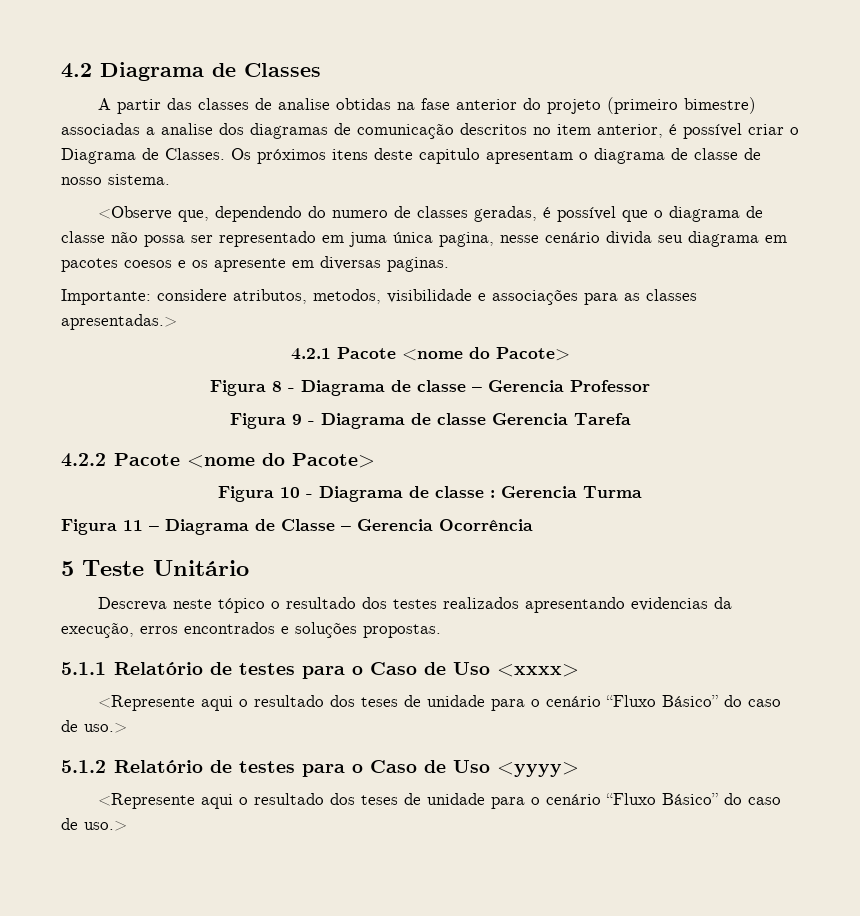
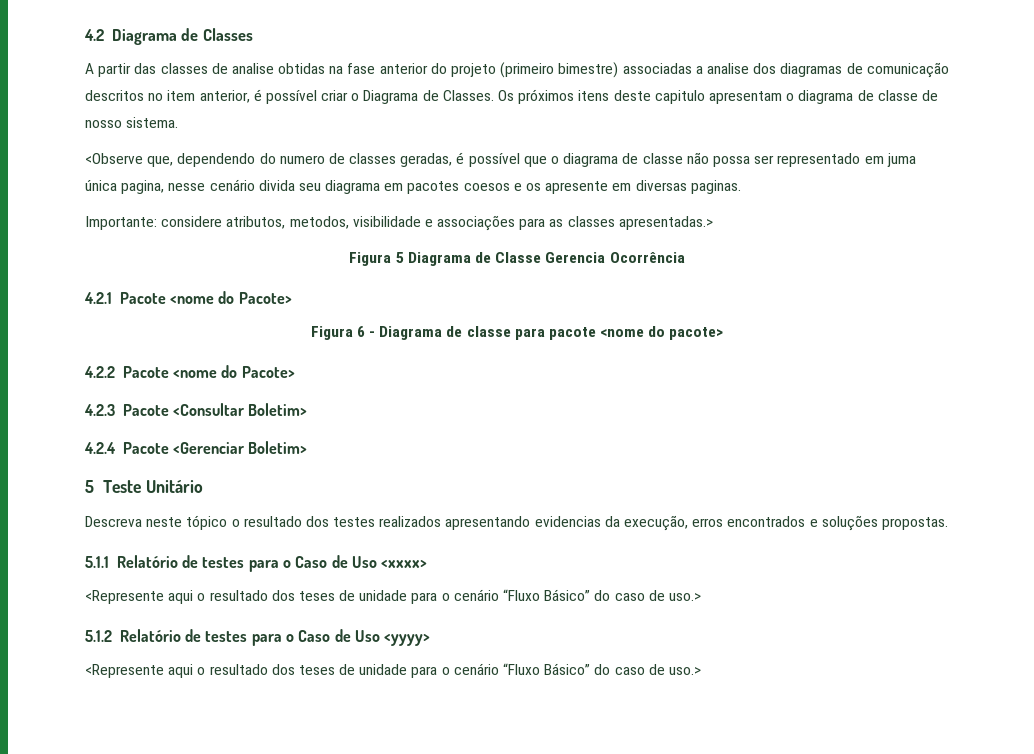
+ Figura 5 Diagrama de Classe Gerencia Ocorrência
  4.2.1 Pacote <nome do Pacote>
- Figura 8 - Diagrama de classe – Gerencia Professor
- Figura 9 - Diagrama de classe Gerencia Tarefa
+ Figura 6 - Diagrama de classe para pacote <nome do pacote>
  4.2.2 Pacote <nome do Pacote>
- Figura 10 - Diagrama de classe : Gerencia Turma
- Figura 11 – Diagrama de Classe – Gerencia Ocorrência
+ 4.2.3 Pacote <Consultar Boletim>
+ 4.2.4 Pacote <Gerenciar Boletim>

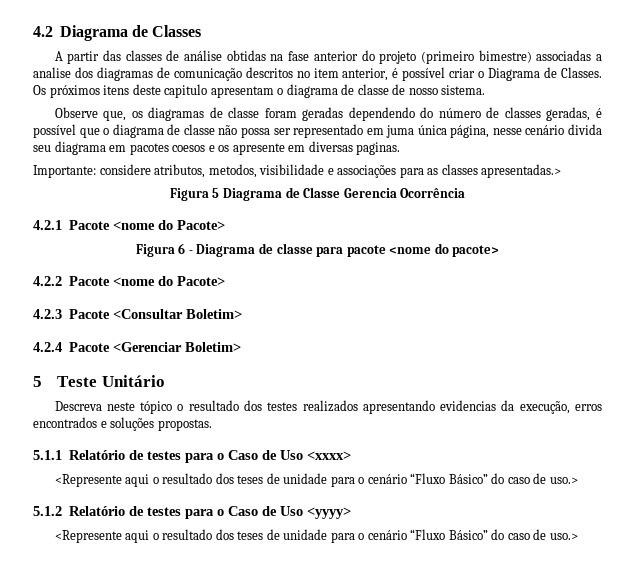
- A partir das classes de analise obtidas na fase anterior do projeto (primeiro bimestre) associadas a analise dos diagramas de comunicação descritos no item anterior, é possível criar o Diagrama de Classes.
+ A partir das classes de análise obtidas na fase anterior do projeto (primeiro bimestre) associadas a analise dos diagramas de comunicação descritos no item anterior, é possível criar o Diagrama de Classes.
- <Observe que, dependendo do numero de classes geradas, é possível que o diagrama de classe não possa ser representado em juma única pagina, nesse cenário divida seu diagrama em pacotes coesos e os apresente em diversas paginas.
+ Observe que, os diagramas de classe foram geradas dependendo do número de classes geradas, é possível que o diagrama de classe não possa ser representado em juma única página, nesse cenário divida seu diagrama em pacotes coesos e os apresente em diversas paginas.

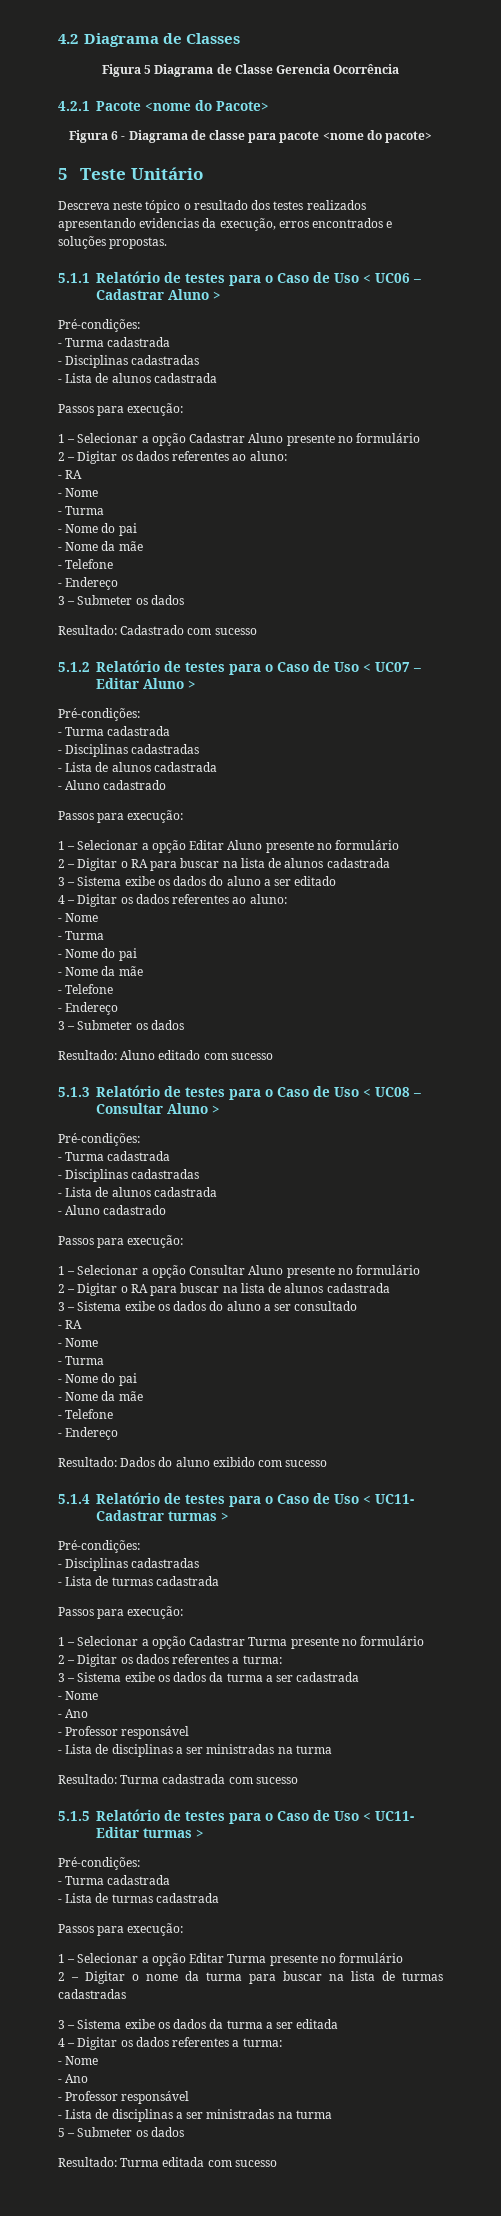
- A partir das classes de análise obtidas na fase anterior do projeto (primeiro bimestre) associadas a analise dos diagramas de comunicação descritos no item anterior, é possível criar o Diagrama de Classes. Os próximos itens deste capitulo apresentam o diagrama de classe de nosso sistema.
- Observe que, os diagramas de classe foram geradas dependendo do número de classes geradas, é possível que o diagrama de classe não possa ser representado em juma única página, nesse cenário divida seu diagrama em pacotes coesos e os apresente em diversas paginas.
- Importante: considere atributos, metodos, visibilidade e associações para as classes apresentadas.>
- 4.2.2 Pacote <nome do Pacote>
- 4.2.3 Pacote <Consultar Boletim>
- 4.2.4 Pacote <Gerenciar Boletim>
- 5.1.1 Relatório de testes para o Caso de Uso <xxxx>
- <Represente aqui o resultado dos teses de unidade para o cenário “Fluxo Básico” do caso de uso.>
+ 5.1.1 Relatório de testes para o Caso de Uso < UC06 – Cadastrar Aluno >
+ Pré-condições:
+ - Turma cadastrada
+ - Disciplinas cadastradas
+ - Lista de alunos cadastrada
+ Passos para execução:
+ 1 – Selecionar a opção Cadastrar Aluno presente no formulário
+ 2 – Digitar os dados referentes ao aluno:
+ - RA
+ - Nome
+ - Turma
+ - Nome do pai
+ - Nome da mãe
+ - Telefone
+ - Endereço
+ 3 – Submeter os dados
+ Resultado: Cadastrado com sucesso
- 5.1.2 Relatório de testes para o Caso de Uso <yyyy>
- <Represente aqui o resultado dos teses de unidade para o cenário “Fluxo Básico” do caso de uso.>
+ 5.1.2 Relatório de testes para o Caso de Uso < UC07 – Editar Aluno >
+ Pré-condições:
+ - Turma cadastrada
+ - Disciplinas cadastradas
+ - Lista de alunos cadastrada
+ - Aluno cadastrado
+ Passos para execução:
+ 1 – Selecionar a opção Editar Aluno presente no formulário
+ 2 – Digitar o RA para buscar na lista de alunos cadastrada
+ 3 – Sistema exibe os dados do aluno a ser editado
+ 4 – Digitar os dados referentes ao aluno:
+ - Nome
+ - Turma
+ - Nome do pai
+ - Nome da mãe
+ - Telefone
+ - Endereço
+ 3 – Submeter os dados
+ Resultado: Aluno editado com sucesso
+ 5.1.3 Relatório de testes para o Caso de Uso < UC08 – Consultar Aluno >
+ Pré-condições:
+ - Turma cadastrada
+ - Disciplinas cadastradas
+ - Lista de alunos cadastrada
+ - Aluno cadastrado
+ Passos para execução:
+ 1 – Selecionar a opção Consultar Aluno presente no formulário
+ 2 – Digitar o RA para buscar na lista de alunos cadastrada
+ 3 – Sistema exibe os dados do aluno a ser consultado
+ - RA
+ - Nome
+ - Turma
+ - Nome do pai
+ - Nome da mãe
+ - Telefone
+ - Endereço
+ Resultado: Dados do aluno exibido com sucesso
+ 5.1.4 Relatório de testes para o Caso de Uso < UC11- Cadastrar turmas >
+ Pré-condições:
+ - Disciplinas cadastradas
+ - Lista de turmas cadastrada
+ Passos para execução:
+ 1 – Selecionar a opção Cadastrar Turma presente no formulário
+ 2 – Digitar os dados referentes a turma:
+ 3 – Sistema exibe os dados da turma a ser cadastrada
+ - Nome
+ - Ano
+ - Professor responsável
+ - Lista de disciplinas a ser ministradas na turma
+ Resultado: Turma cadastrada com sucesso
+ 5.1.5 Relatório de testes para o Caso de Uso < UC11- Editar turmas >
+ Pré-condições:
+ - Turma cadastrada
+ - Lista de turmas cadastrada
+ Passos para execução:
+ 1 – Selecionar a opção Editar Turma presente no formulário
+ 2 – Digitar o nome da turma para buscar na lista de turmas cadastradas
+ 3 – Sistema exibe os dados da turma a ser editada
+ 4 – Digitar os dados referentes a turma:
+ - Nome
+ - Ano
+ - Professor responsável
+ - Lista de disciplinas a ser ministradas na turma
+ 5 – Submeter os dados
+ Resultado: Turma editada com sucesso

